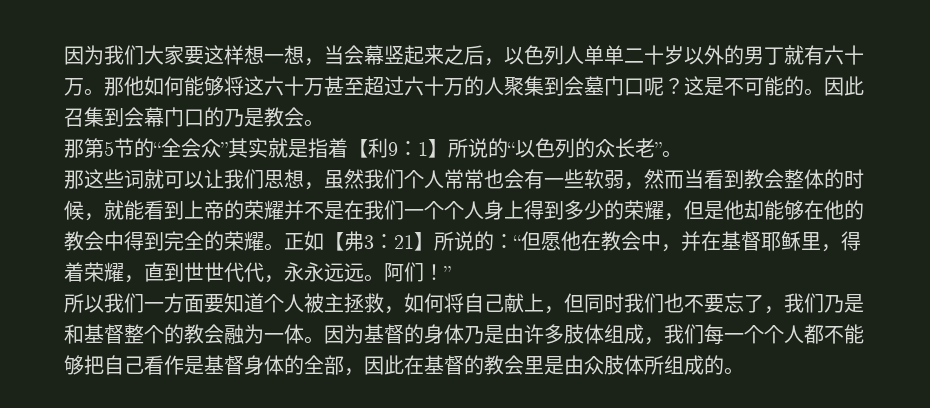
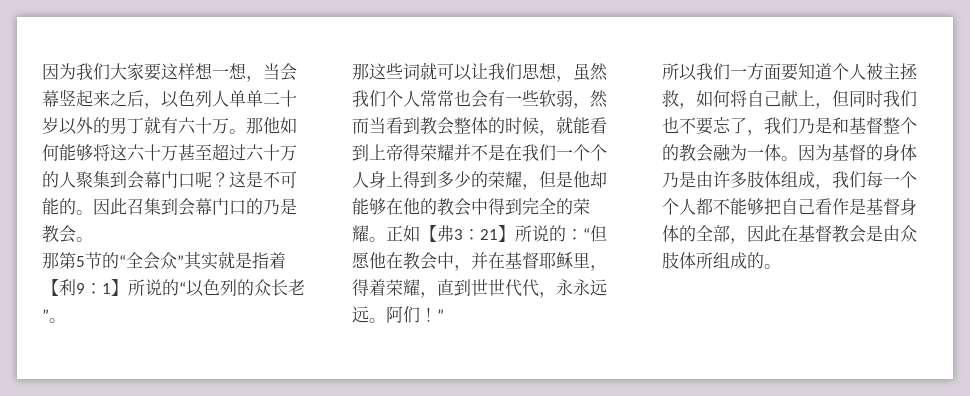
- 那他如何能够将这六十万甚至超过六十万的人聚集到会墓门口呢？
+ 那他如何能够将这六十万甚至超过六十万的人聚集到会幕门口呢？
- 那这些词就可以让我们思想，虽然我们个人常常也会有一些软弱，然而当看到教会整体的时候，就能看到上帝的荣耀并不是在我们一个个人身上得到多少的荣耀，但是他却能够在他的教会中得到完全的荣耀。
+ 那这些词就可以让我们思想，虽然我们个人常常也会有一些软弱，然而当看到教会整体的时候，就能看到上帝得荣耀并不是在我们一个个人身上得到多少的荣耀，但是他却能够在他的教会中得到完全的荣耀。
- 因为基督的身体乃是由许多肢体组成，我们每一个个人都不能够把自己看作是基督身体的全部，因此在基督的教会里是由众肢体所组成的。
+ 因为基督的身体乃是由许多肢体组成，我们每一个个人都不能够把自己看作是基督身体的全部，因此在基督教会是由众肢体所组成的。

